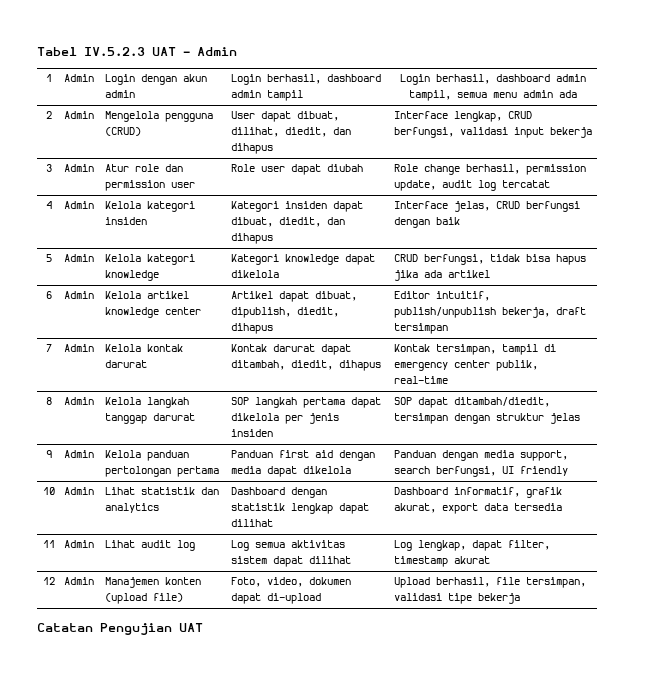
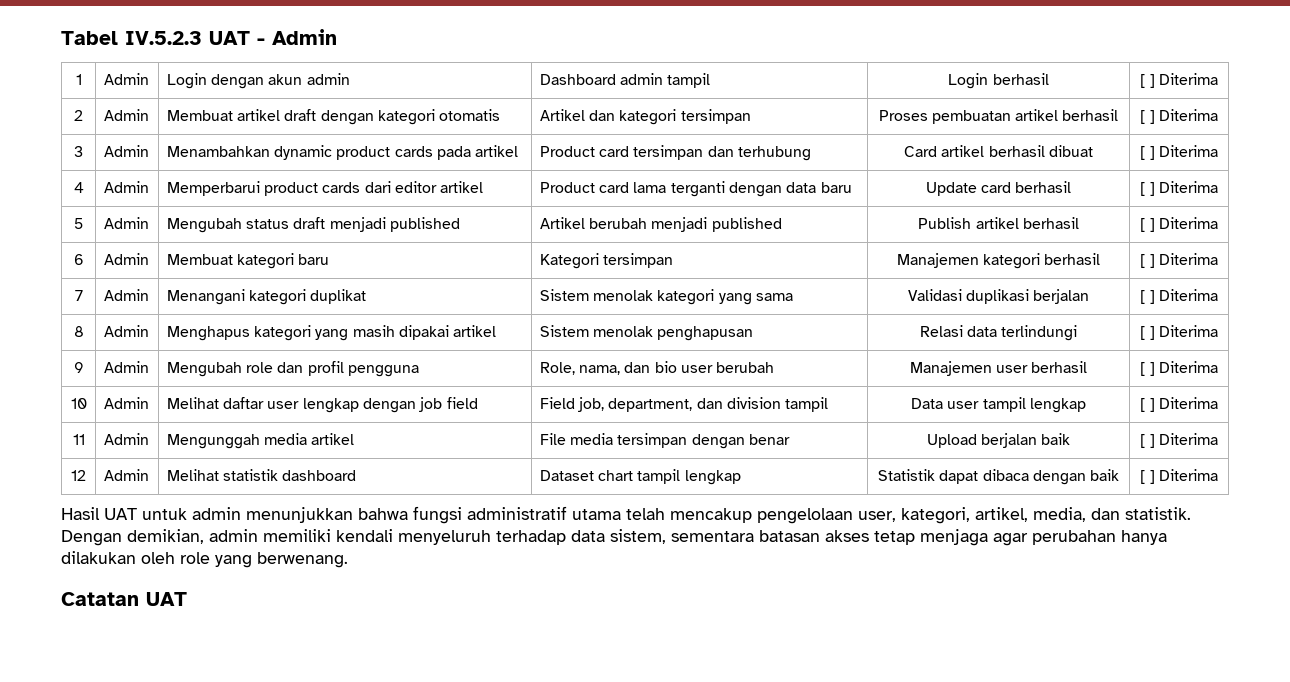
- 1 | Admin | Login dengan akun admin | Login berhasil, dashboard admin tampil | Login berhasil, dashboard admin tampil, semua menu admin ada
- 2 | Admin | Mengelola pengguna (CRUD) | User dapat dibuat, dilihat, diedit, dan dihapus | Interface lengkap, CRUD berfungsi, validasi input bekerja
- 3 | Admin | Atur role dan permission user | Role user dapat diubah | Role change berhasil, permission update, audit log tercatat
- 4 | Admin | Kelola kategori insiden | Kategori insiden dapat dibuat, diedit, dan dihapus | Interface jelas, CRUD berfungsi dengan baik
- 5 | Admin | Kelola kategori knowledge | Kategori knowledge dapat dikelola | CRUD berfungsi, tidak bisa hapus jika ada artikel
- 6 | Admin | Kelola artikel knowledge center | Artikel dapat dibuat, dipublish, diedit, dihapus | Editor intuitif, publish/unpublish bekerja, draft tersimpan
- 7 | Admin | Kelola kontak darurat | Kontak darurat dapat ditambah, diedit, dihapus | Kontak tersimpan, tampil di emergency center publik, real-time
- 8 | Admin | Kelola langkah tanggap darurat | SOP langkah pertama dapat dikelola per jenis insiden | SOP dapat ditambah/diedit, tersimpan dengan struktur jelas
- 9 | Admin | Kelola panduan pertolongan pertama | Panduan first aid dengan media dapat dikelola | Panduan dengan media support, search berfungsi, UI friendly
- 10 | Admin | Lihat statistik dan analytics | Dashboard dengan statistik lengkap dapat dilihat | Dashboard informatif, grafik akurat, export data tersedia
- 11 | Admin | Lihat audit log | Log semua aktivitas sistem dapat dilihat | Log lengkap, dapat filter, timestamp akurat
- 12 | Admin | Manajemen konten (upload file) | Foto, video, dokumen dapat di-upload | Upload berhasil, file tersimpan, validasi tipe bekerja
+ 1 | Admin | Login dengan akun admin | Dashboard admin tampil | Login berhasil | [ ] Diterima
+ 2 | Admin | Membuat artikel draft dengan kategori otomatis | Artikel dan kategori tersimpan | Proses pembuatan artikel berhasil | [ ] Diterima
+ 3 | Admin | Menambahkan dynamic product cards pada artikel | Product card tersimpan dan terhubung | Card artikel berhasil dibuat | [ ] Diterima
+ 4 | Admin | Memperbarui product cards dari editor artikel | Product card lama terganti dengan data baru | Update card berhasil | [ ] Diterima
+ 5 | Admin | Mengubah status draft menjadi published | Artikel berubah menjadi published | Publish artikel berhasil | [ ] Diterima
+ 6 | Admin | Membuat kategori baru | Kategori tersimpan | Manajemen kategori berhasil | [ ] Diterima
+ 7 | Admin | Menangani kategori duplikat | Sistem menolak kategori yang sama | Validasi duplikasi berjalan | [ ] Diterima
+ 8 | Admin | Menghapus kategori yang masih dipakai artikel | Sistem menolak penghapusan | Relasi data terlindungi | [ ] Diterima
+ 9 | Admin | Mengubah role dan profil pengguna | Role, nama, dan bio user berubah | Manajemen user berhasil | [ ] Diterima
+ 10 | Admin | Melihat daftar user lengkap dengan job field | Field job, department, dan division tampil | Data user tampil lengkap | [ ] Diterima
+ 11 | Admin | Mengunggah media artikel | File media tersimpan dengan benar | Upload berjalan baik | [ ] Diterima
+ 12 | Admin | Melihat statistik dashboard | Dataset chart tampil lengkap | Statistik dapat dibaca dengan baik | [ ] Diterima
+ Hasil UAT untuk admin menunjukkan bahwa fungsi administratif utama telah mencakup pengelolaan user, kategori, artikel, media, dan statistik. Dengan demikian, admin memiliki kendali menyeluruh terhadap data sistem, sementara batasan akses tetap menjaga agar perubahan hanya dilakukan oleh role yang berwenang.
- Catatan Pengujian UAT
+ Catatan UAT

